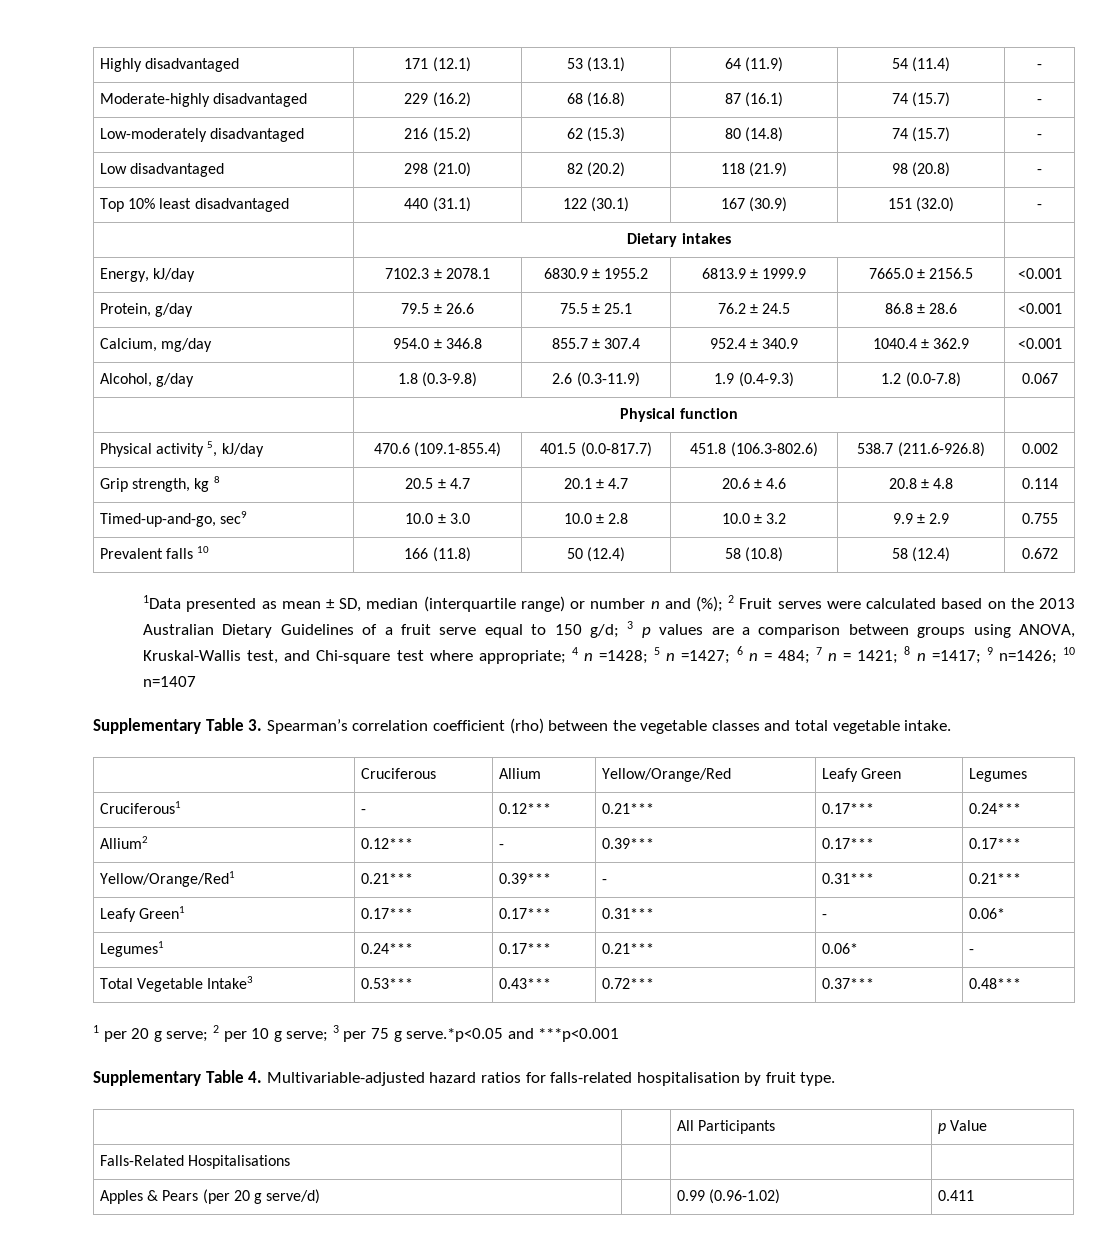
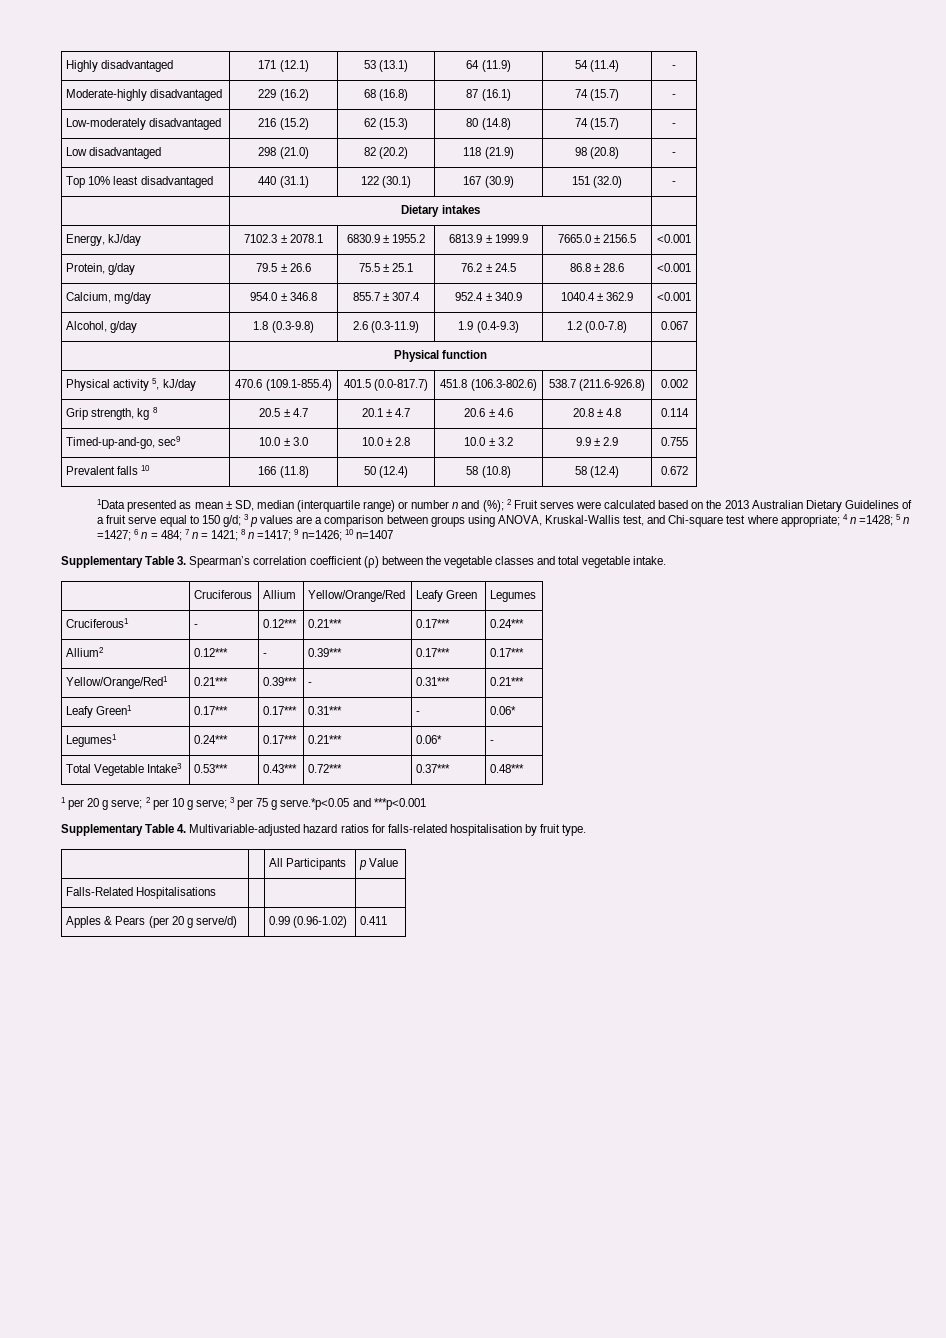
- Supplementary Table 3. Spearman’s correlation coefficient (rho) between the vegetable classes and total vegetable intake.
+ Supplementary Table 3. Spearman’s correlation coefficient (ρ) between the vegetable classes and total vegetable intake.

